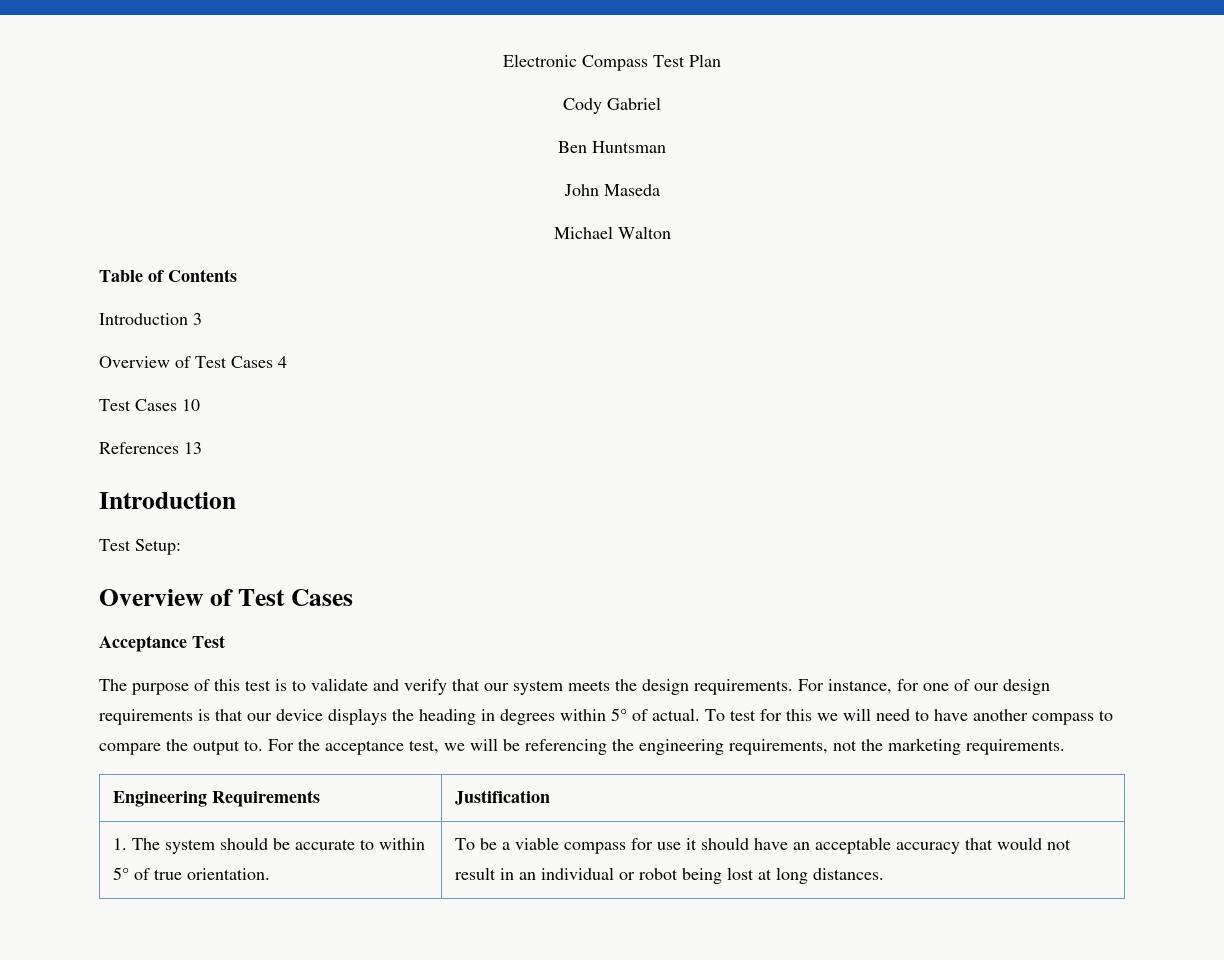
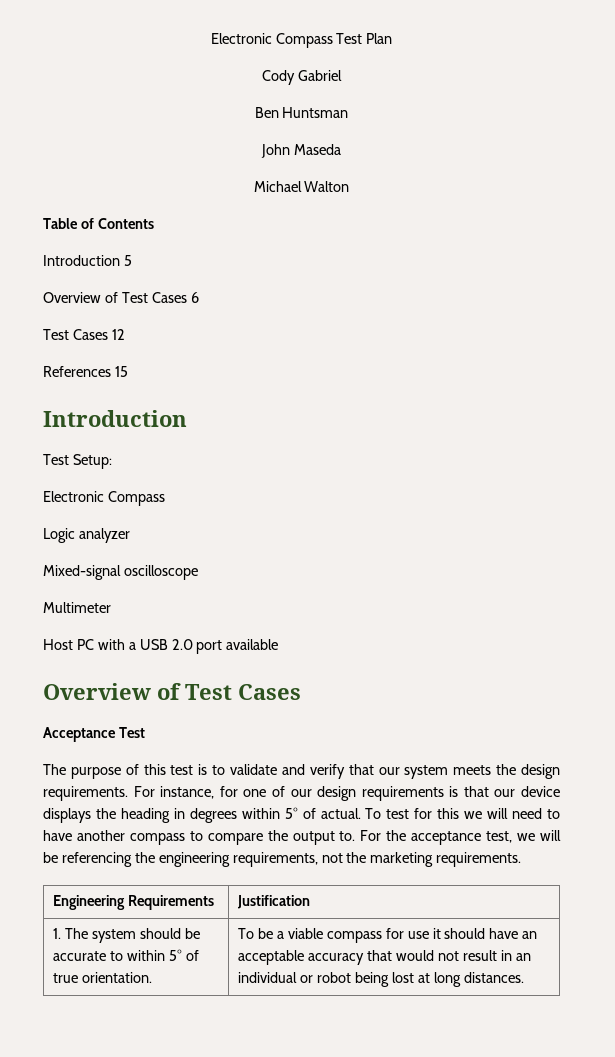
- Introduction 3
- Overview of Test Cases 4
- Test Cases 10
+ Introduction 5
+ Overview of Test Cases 6
+ Test Cases 12
- References 13
+ References 15
  Test Setup:
+ Electronic Compass
+ Logic analyzer
+ Mixed-signal oscilloscope
+ Multimeter
+ Host PC with a USB 2.0 port available

